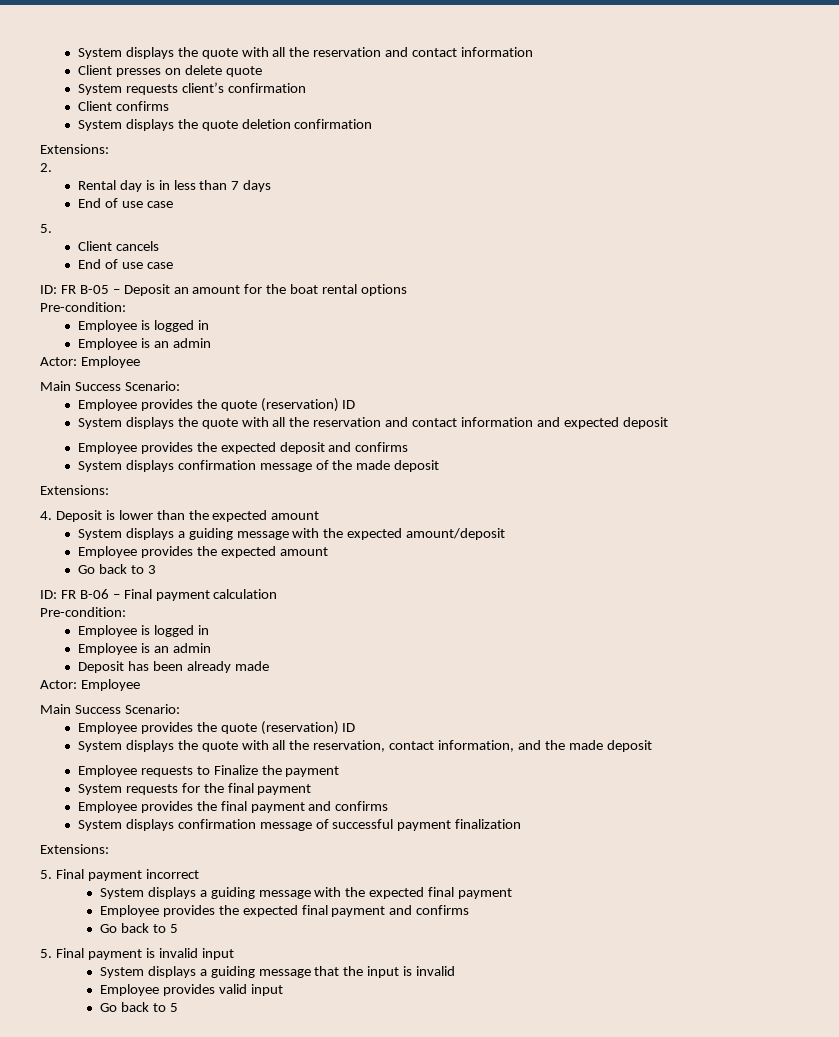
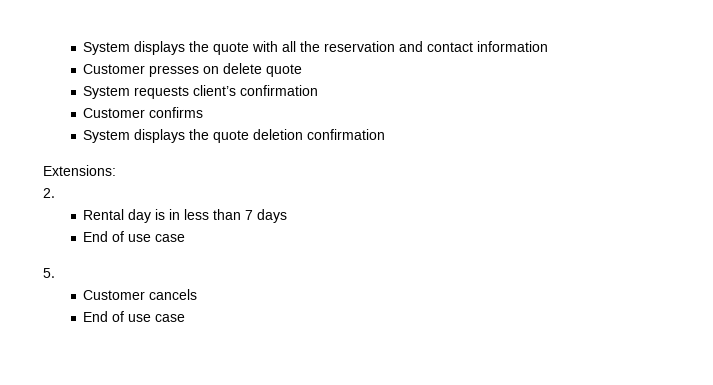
- Client presses on delete quote
+ Customer presses on delete quote
- Client confirms
+ Customer confirms
- Client cancels
+ Customer cancels
- ID: FR B-05 – Deposit an amount for the boat rental options
- Pre-condition:
- Employee is logged in
- Employee is an admin
- Actor: Employee
- Main Success Scenario:
- Employee provides the quote (reservation) ID
- System displays the quote with all the reservation and contact information and expected deposit
- Employee provides the expected deposit and confirms
- System displays confirmation message of the made deposit
- Extensions:
- 4. Deposit is lower than the expected amount
- System displays a guiding message with the expected amount/deposit
- Employee provides the expected amount
- Go back to 3
- ID: FR B-06 – Final payment calculation
- Pre-condition:
- Employee is logged in
- Employee is an admin
- Deposit has been already made
- Actor: Employee
- Main Success Scenario:
- Employee provides the quote (reservation) ID
- System displays the quote with all the reservation, contact information, and the made deposit
- Employee requests to Finalize the payment
- System requests for the final payment
- Employee provides the final payment and confirms
- System displays confirmation message of successful payment finalization
- Extensions:
- 5. Final payment incorrect
- System displays a guiding message with the expected final payment
- Employee provides the expected final payment and confirms
- Go back to 5
- 5. Final payment is invalid input
- System displays a guiding message that the input is invalid
- Employee provides valid input
- Go back to 5

